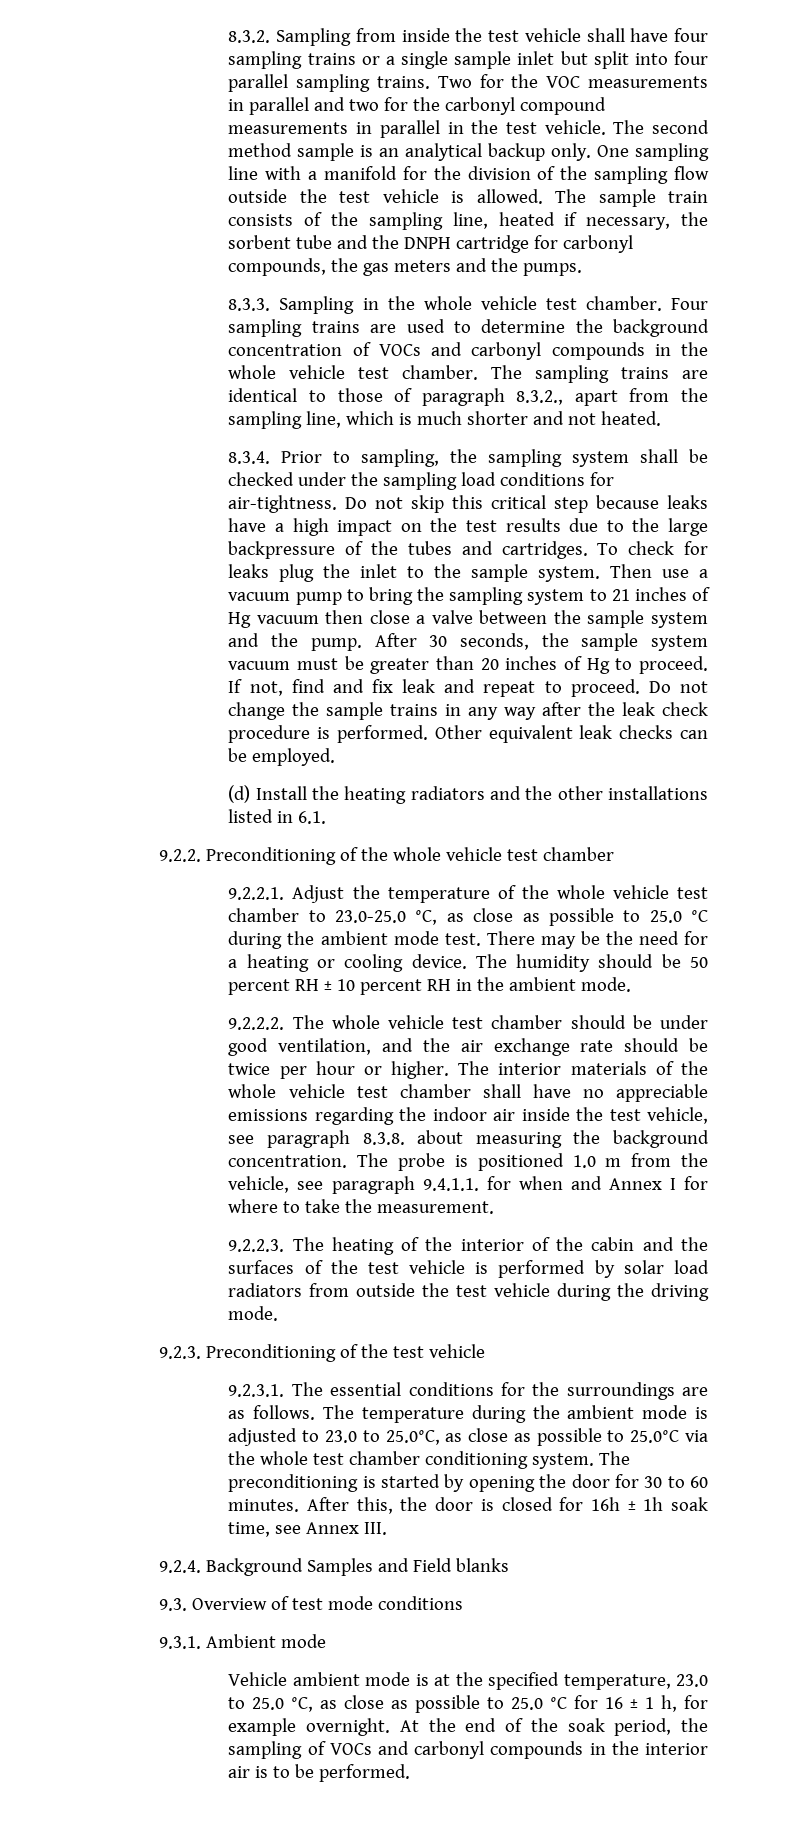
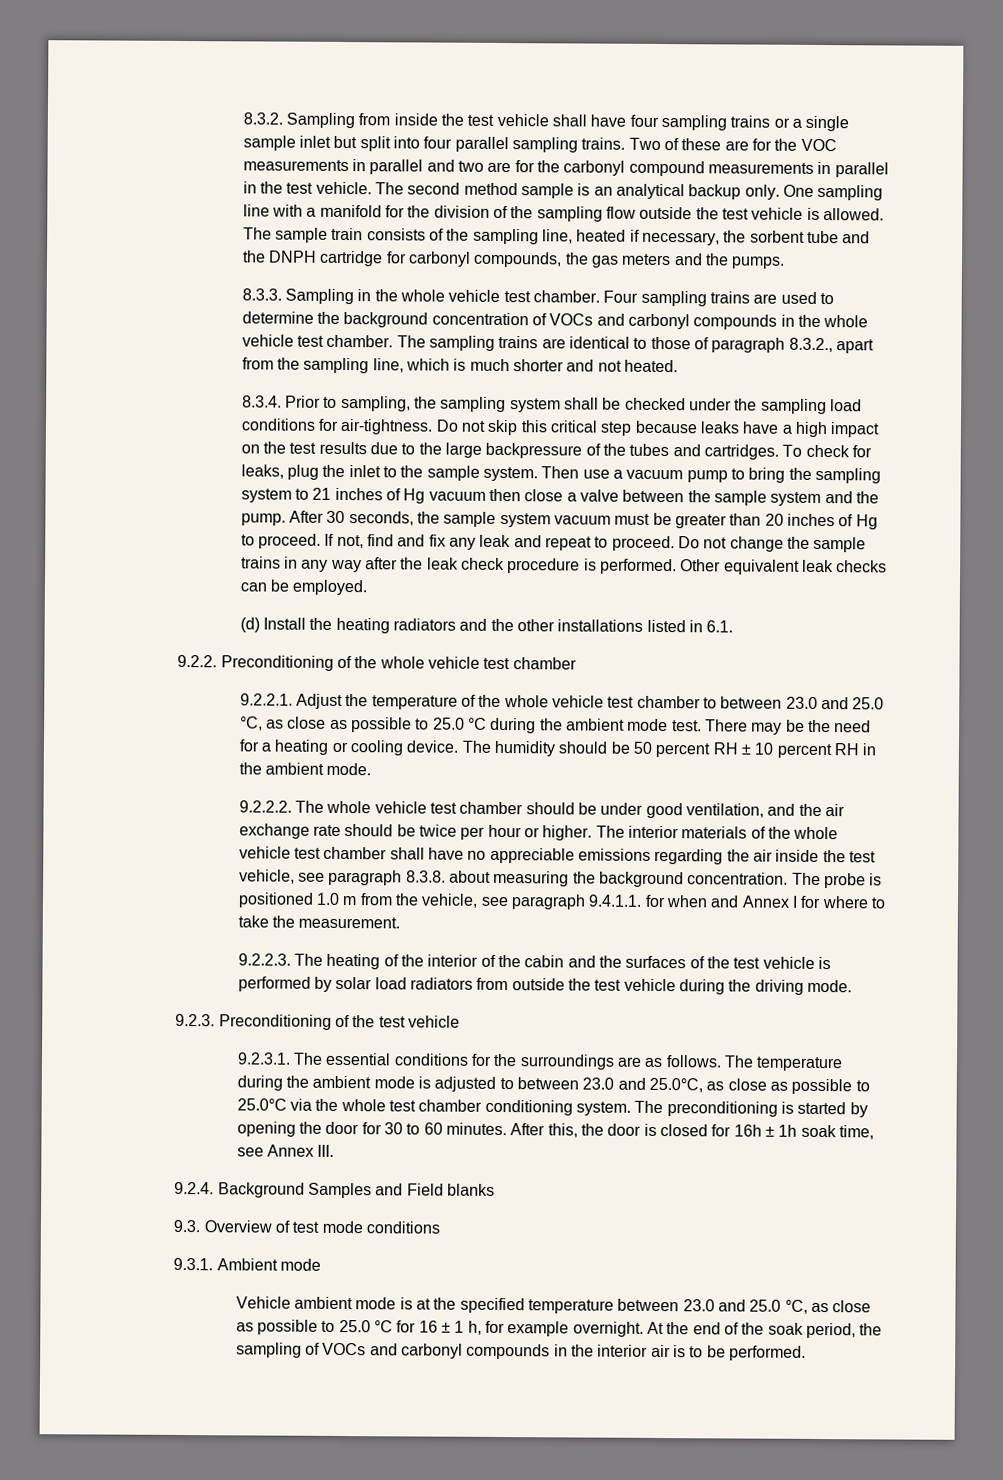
- Two for the VOC measurements in parallel and two for the carbonyl compound measurements in parallel in the test vehicle.
+ Two of these are for the VOC measurements in parallel and two are for the carbonyl compound measurements in parallel in the test vehicle.
- To check for leaks plug the inlet to the sample system.
+ To check for leaks, plug the inlet to the sample system.
- If not, find and fix leak and repeat to proceed.
+ If not, find and fix any leak and repeat to proceed.
- 9.2.2.1. Adjust the temperature of the whole vehicle test chamber to 23.0-25.0 °C, as close as possible to 25.0 °C during the ambient mode test.
+ 9.2.2.1. Adjust the temperature of the whole vehicle test chamber to between 23.0 and 25.0 °C, as close as possible to 25.0 °C during the ambient mode test.
- The interior materials of the whole vehicle test chamber shall have no appreciable emissions regarding the indoor air inside the test vehicle, see paragraph 8.3.8. about measuring the background concentration.
+ The interior materials of the whole vehicle test chamber shall have no appreciable emissions regarding the air inside the test vehicle, see paragraph 8.3.8. about measuring the background concentration.
- The temperature during the ambient mode is adjusted to 23.0 to 25.0°C, as close as possible to 25.0°C via the whole test chamber conditioning system.
+ The temperature during the ambient mode is adjusted to between 23.0 and 25.0°C, as close as possible to 25.0°C via the whole test chamber conditioning system.
- Vehicle ambient mode is at the specified temperature, 23.0 to 25.0 °C, as close as possible to 25.0 °C for 16 ± 1 h, for example overnight.
+ Vehicle ambient mode is at the specified temperature between 23.0 and 25.0 °C, as close as possible to 25.0 °C for 16 ± 1 h, for example overnight.

